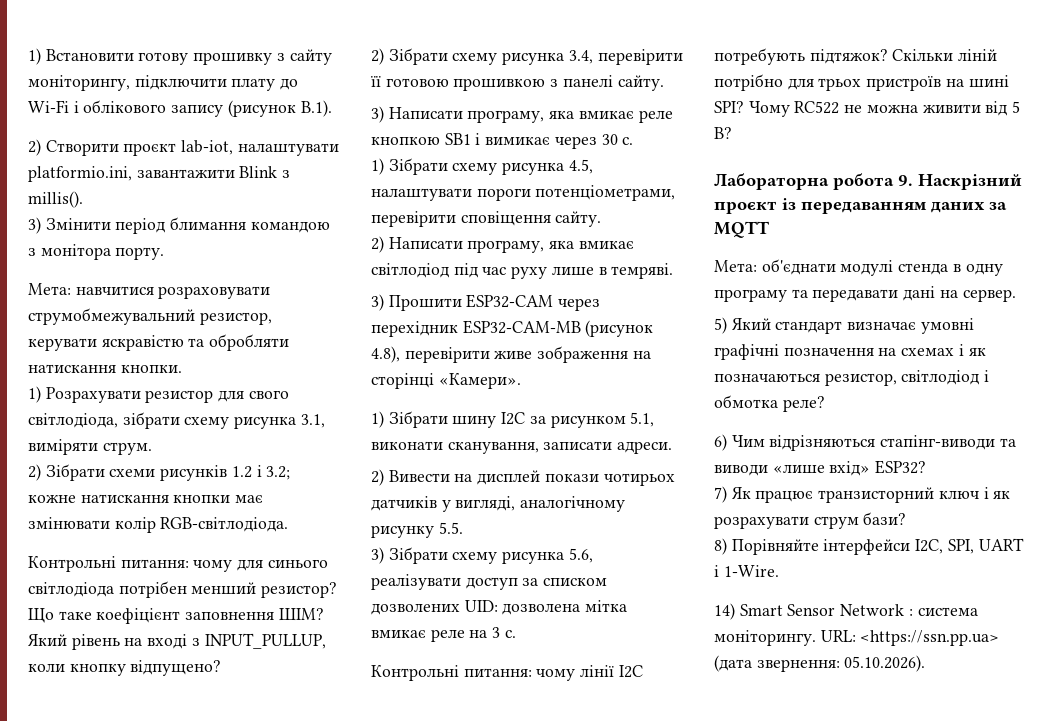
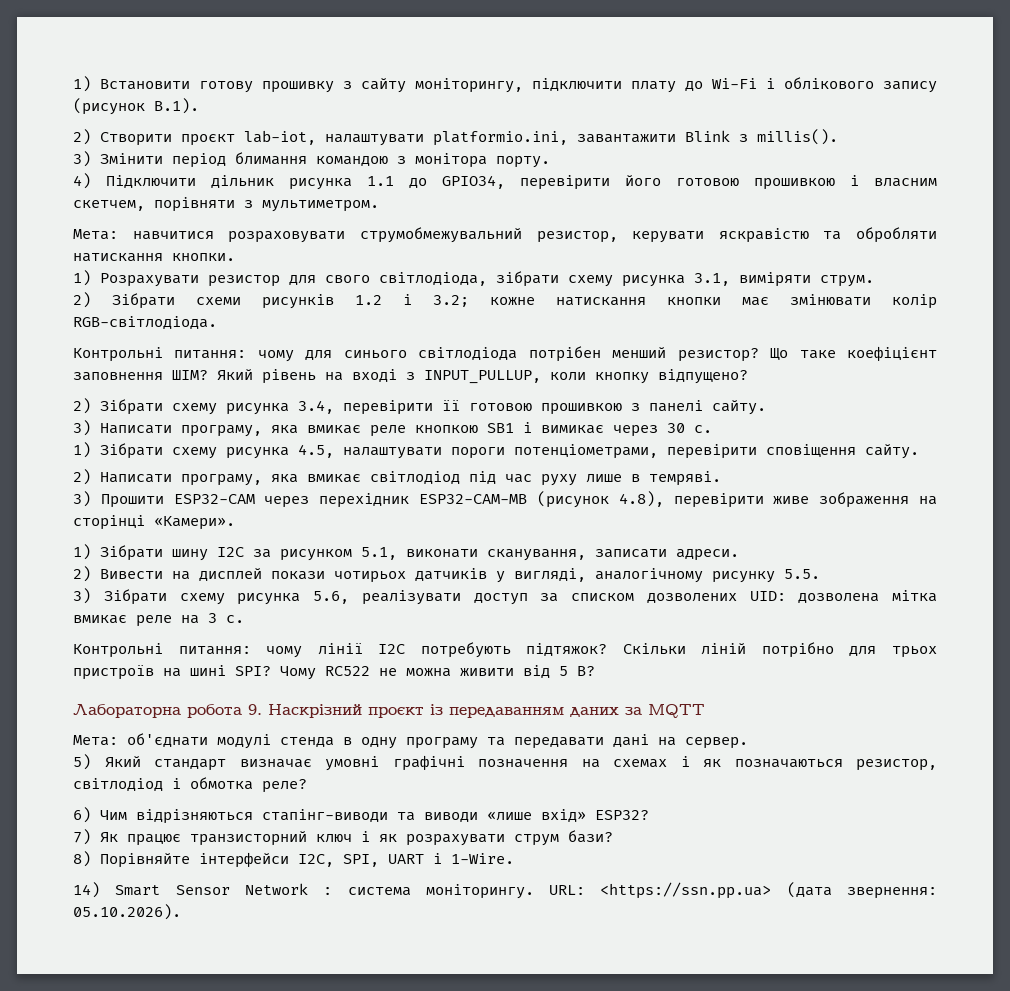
+ 4) Підключити дільник рисунка 1.1 до GPIO34, перевірити його готовою прошивкою і власним скетчем, порівняти з мультиметром.

